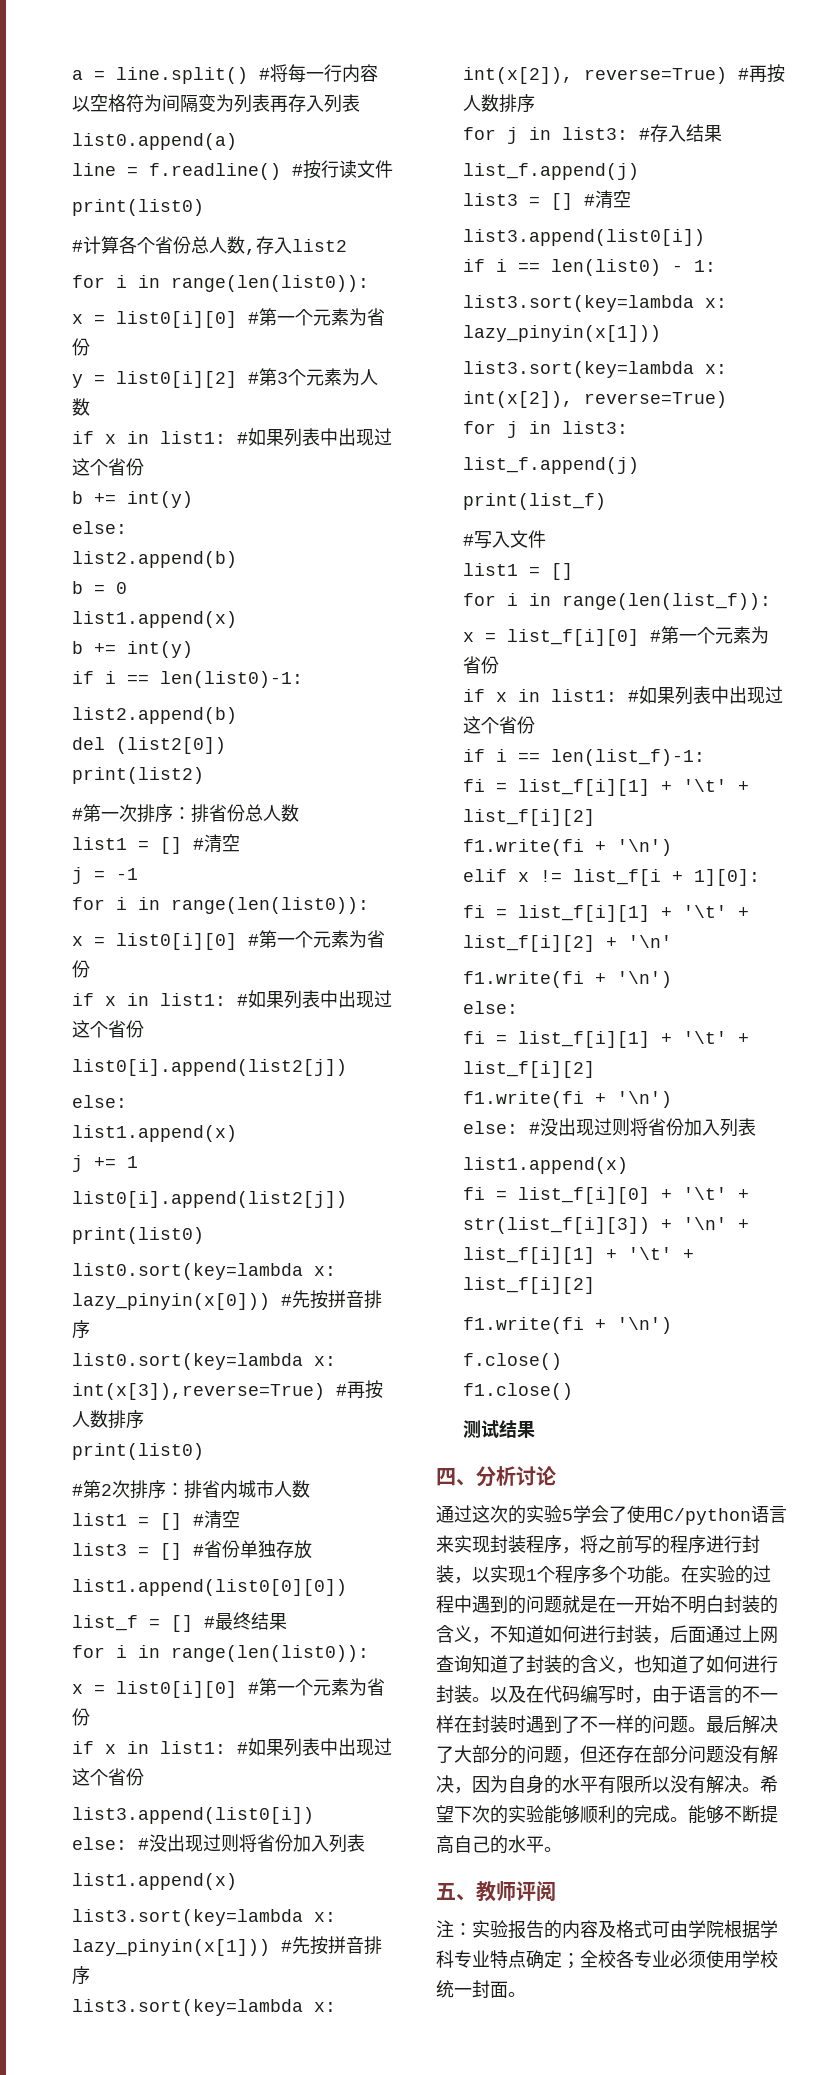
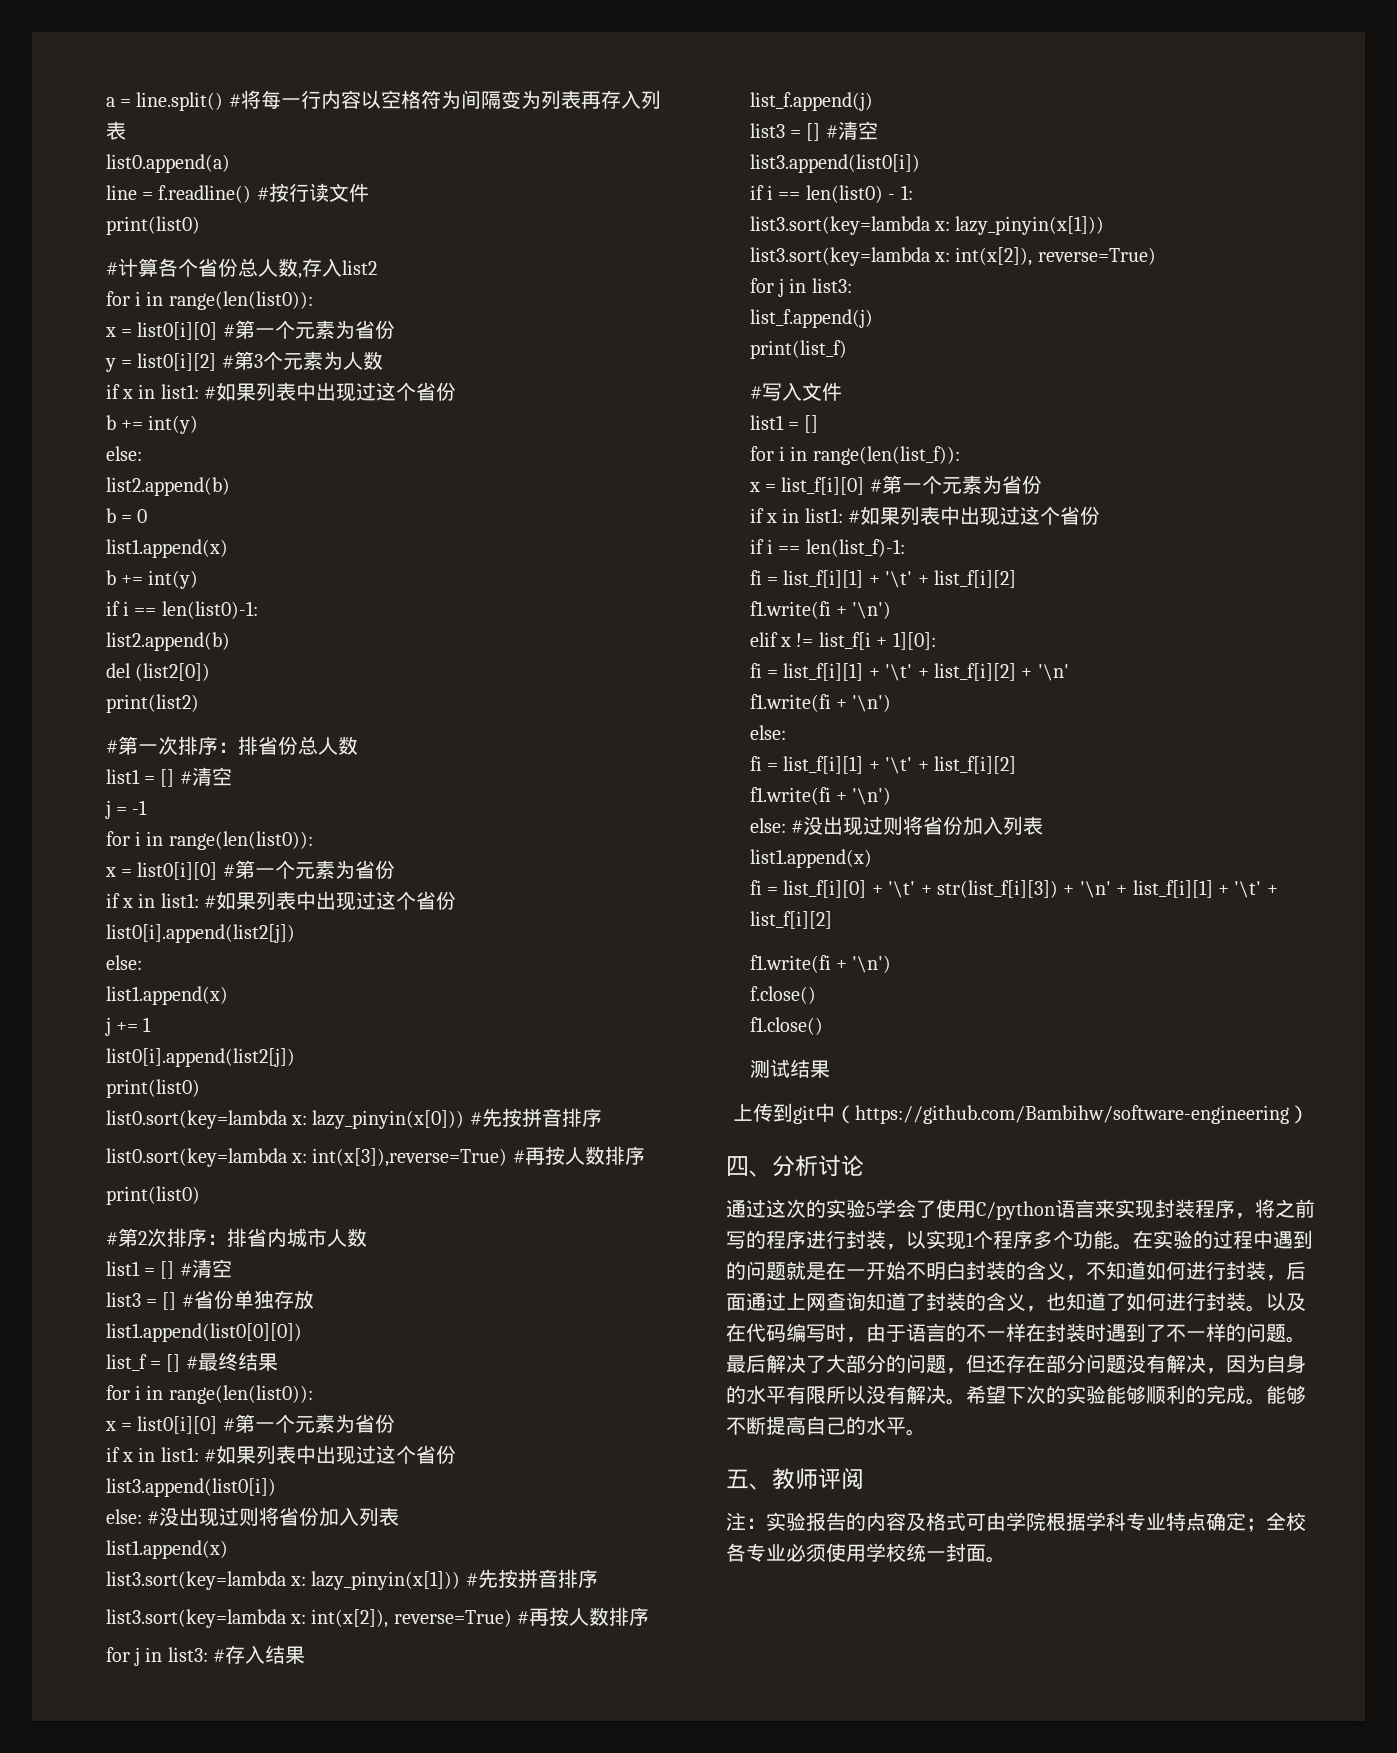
+ 上传到git中（https://github.com/Bambihw/software-engineering）

